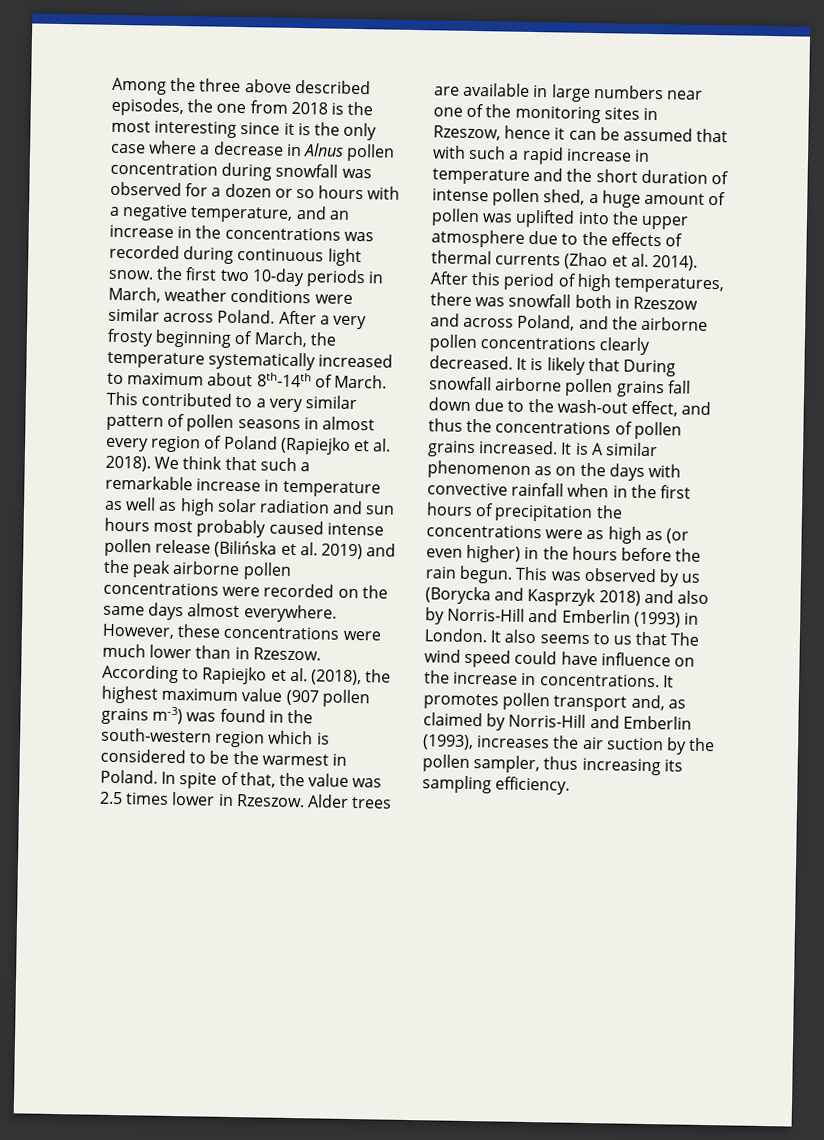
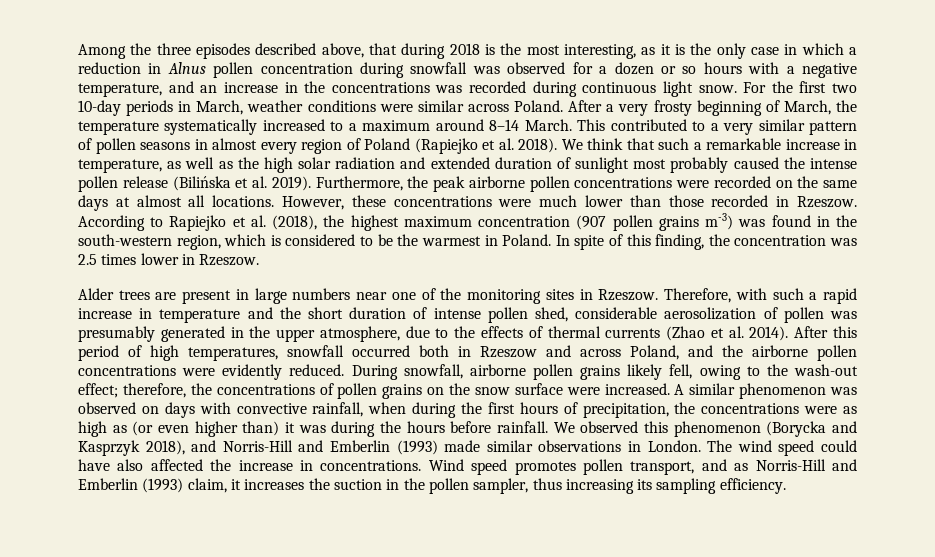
- Among the three above described episodes, the one from 2018 is the most interesting since it is the only case where a decrease in Alnus pollen concentration during snowfall was observed for a dozen or so hours with a negative temperature, and an increase in the concentrations was recorded during continuous light snow. the first two 10-day periods in March, weather conditions were similar across Poland.
+ Among the three episodes described above, that during 2018 is the most interesting, as it is the only case in which a reduction in Alnus pollen concentration during snowfall was observed for a dozen or so hours with a negative temperature, and an increase in the concentrations was recorded during continuous light snow. For the first two 10-day periods in March, weather conditions were similar across Poland.
- After a very frosty beginning of March, the temperature systematically increased to maximum about 8th-14th of March.
+ After a very frosty beginning of March, the temperature systematically increased to a maximum around 8–14 March.
- We think that such a remarkable increase in temperature as well as high solar radiation and sun hours most probably caused intense pollen release (Bilińska et al. 2019) and the peak airborne pollen concentrations were recorded on the same days almost everywhere.
+ We think that such a remarkable increase in temperature, as well as the high solar radiation and extended duration of sunlight most probably caused the intense pollen release (Bilińska et al. 2019). Furthermore, the peak airborne pollen concentrations were recorded on the same days at almost all locations.
- However, these concentrations were much lower than in Rzeszow.
+ However, these concentrations were much lower than those recorded in Rzeszow.
- According to Rapiejko et al. (2018), the highest maximum value (907 pollen grains m-3) was found in the south-western region which is considered to be the warmest in Poland.
+ According to Rapiejko et al. (2018), the highest maximum concentration (907 pollen grains m-3) was found in the south-western region, which is considered to be the warmest in Poland.
- In spite of that, the value was 2.5 times lower in Rzeszow. Alder trees are available in large numbers near one of the monitoring sites in Rzeszow, hence it can be assumed that with such a rapid increase in temperature and the short duration of intense pollen shed, a huge amount of pollen was uplifted into the upper atmosphere due to the effects of thermal currents (Zhao et al. 2014).
+ In spite of this finding, the concentration was 2.5 times lower in Rzeszow.
+ Alder trees are present in large numbers near one of the monitoring sites in Rzeszow. Therefore, with such a rapid increase in temperature and the short duration of intense pollen shed, considerable aerosolization of pollen was presumably generated in the upper atmosphere, due to the effects of thermal currents (Zhao et al. 2014).
- After this period of high temperatures, there was snowfall both in Rzeszow and across Poland, and the airborne pollen concentrations clearly decreased. It is likely that During snowfall airborne pollen grains fall down due to the wash-out effect, and thus the concentrations of pollen grains increased. It is A similar phenomenon as on the days with convective rainfall when in the first hours of precipitation the concentrations were as high as (or even higher) in the hours before the rain begun. This was observed by us (Borycka and Kasprzyk 2018) and also by Norris-Hill and Emberlin (1993) in London. It also seems to us that The wind speed could have influence on the increase in concentrations.
+ After this period of high temperatures, snowfall occurred both in Rzeszow and across Poland, and the airborne pollen concentrations were evidently reduced. During snowfall, airborne pollen grains likely fell, owing to the wash-out effect; therefore, the concentrations of pollen grains on the snow surface were increased. A similar phenomenon was observed on days with convective rainfall, when during the first hours of precipitation, the concentrations were as high as (or even higher than) it was during the hours before rainfall. We observed this phenomenon (Borycka and Kasprzyk 2018), and Norris-Hill and Emberlin (1993) made similar observations in London. The wind speed could have also affected the increase in concentrations.
- It promotes pollen transport and, as claimed by Norris-Hill and Emberlin (1993), increases the air suction by the pollen sampler, thus increasing its sampling efficiency.
+ Wind speed promotes pollen transport, and as Norris-Hill and Emberlin (1993) claim, it increases the suction in the pollen sampler, thus increasing its sampling efficiency.

